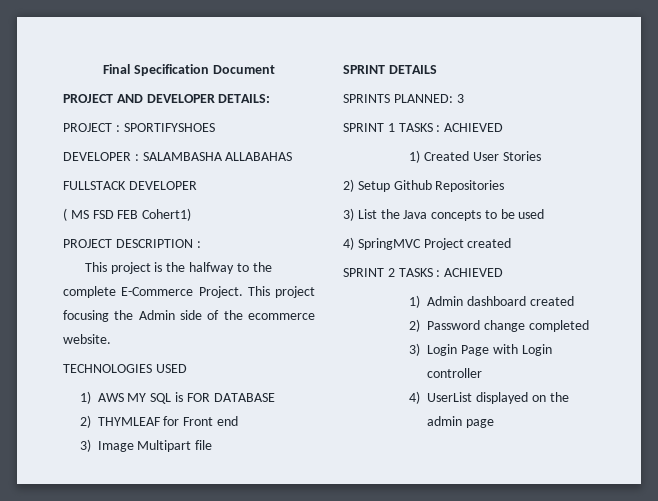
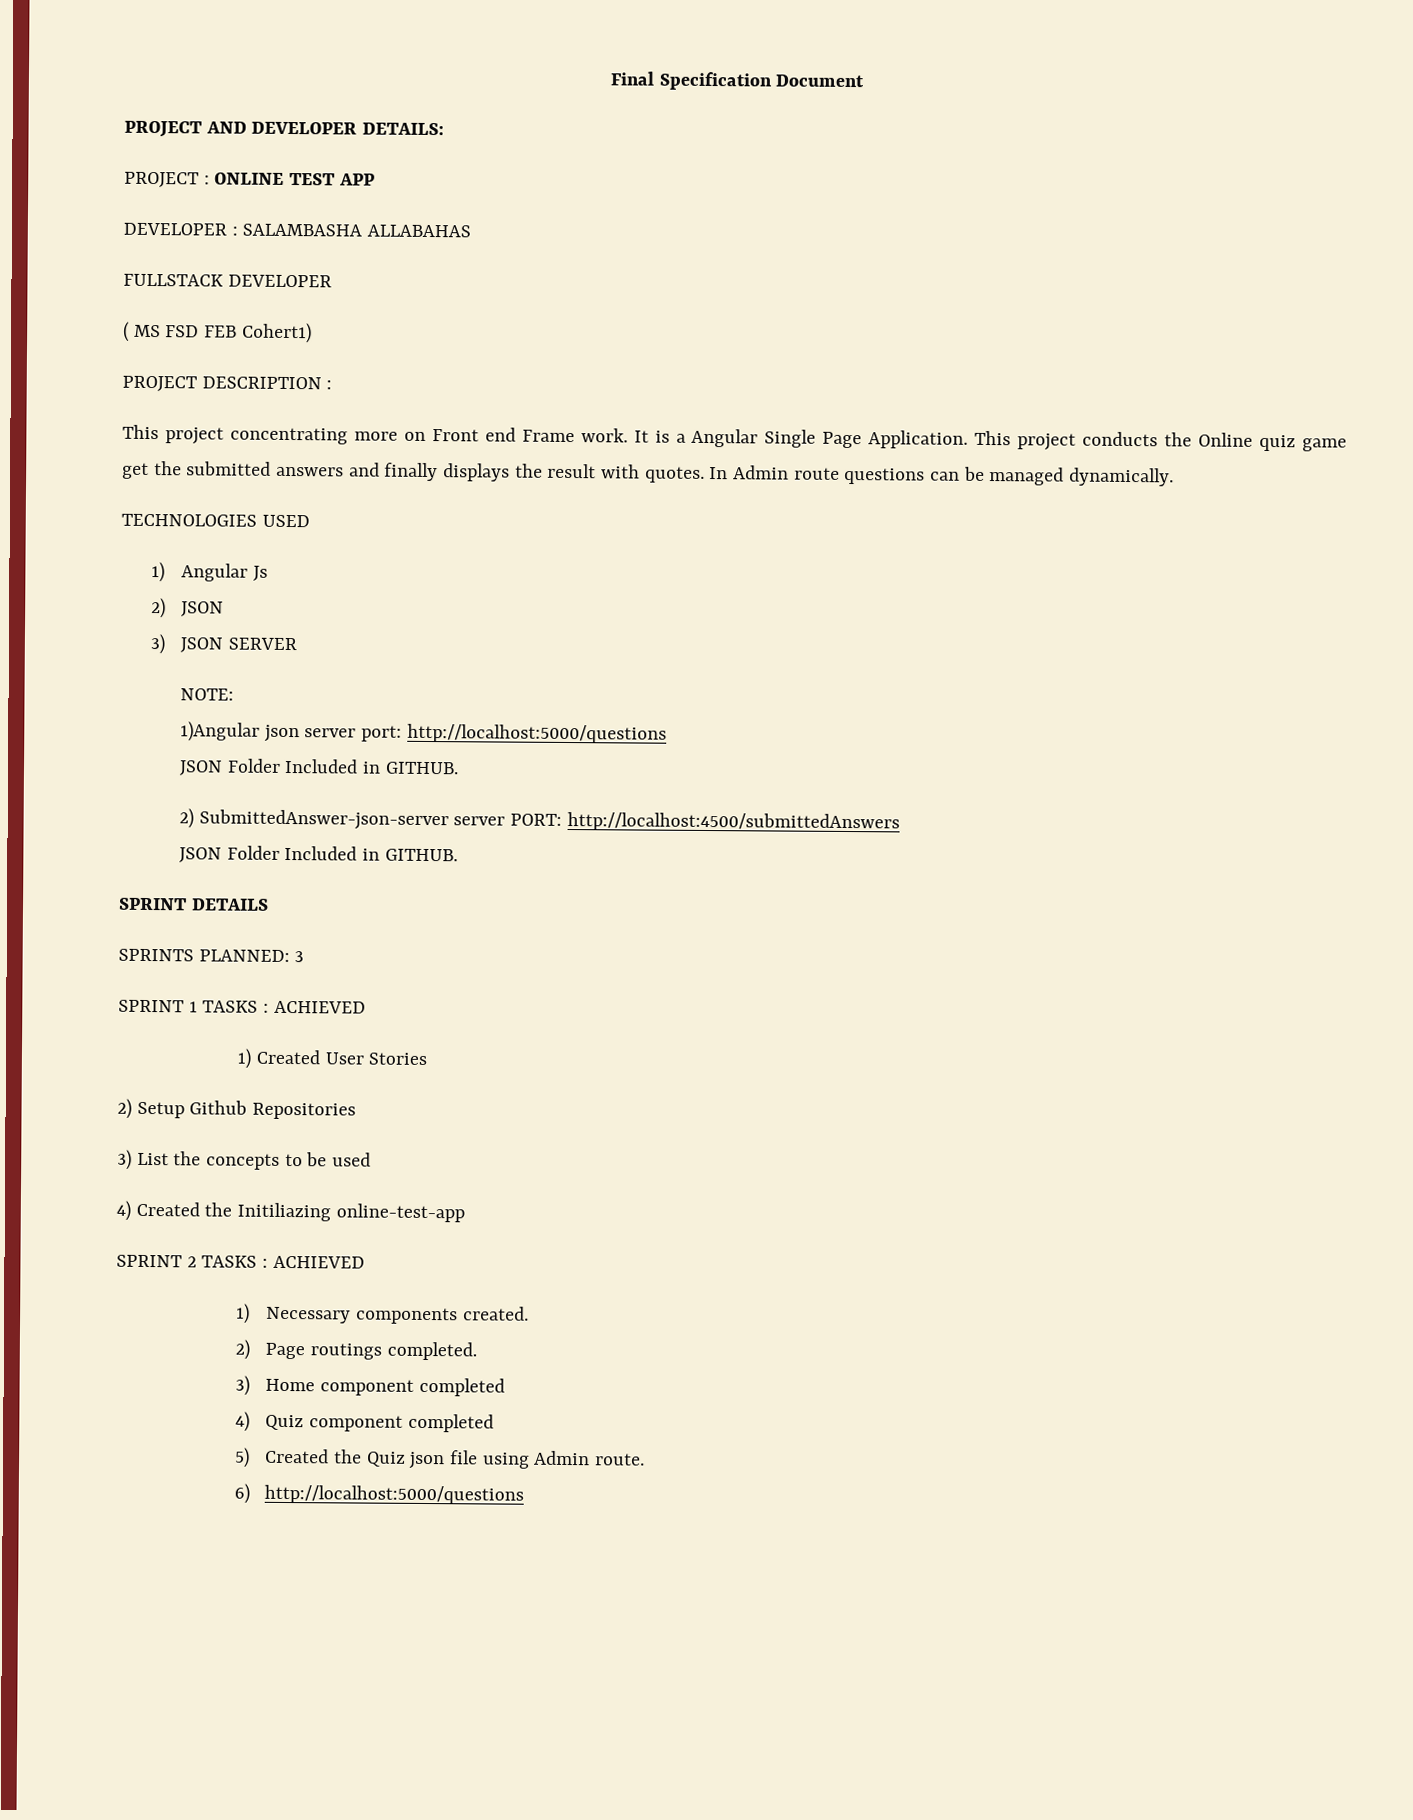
- PROJECT : SPORTIFYSHOES
+ PROJECT : ONLINE TEST APP
- This project is the halfway to the complete E-Commerce Project. This project focusing the Admin side of the ecommerce website.
+ This project concentrating more on Front end Frame work. It is a Angular Single Page Application. This project conducts the Online quiz game get the submitted answers and finally displays the result with quotes. In Admin route questions can be managed dynamically.
  TECHNOLOGIES USED
- 1) AWS MY SQL is FOR DATABASE
- 2) THYMLEAF for Front end
- 3) Image Multipart file
+ 1) Angular Js
+ 2) JSON
+ 3) JSON SERVER
+ NOTE:
+ 1)Angular json server port: http://localhost:5000/questions
+ JSON Folder Included in GITHUB.
+ 2) SubmittedAnswer-json-server server PORT: http://localhost:4500/submittedAnswers
+ JSON Folder Included in GITHUB.
- 3) List the Java concepts to be used
+ 3) List the concepts to be used
- 4) SpringMVC Project created
+ 4) Created the Initiliazing online-test-app
- 1) Admin dashboard created
- 2) Password change completed
- 3) Login Page with Login controller
- 4) UserList displayed on the admin page
+ 1) Necessary components created.
+ 2) Page routings completed.
+ 3) Home component completed
+ 4) Quiz component completed
+ 5) Created the Quiz json file using Admin route.
+ 6) http://localhost:5000/questions

